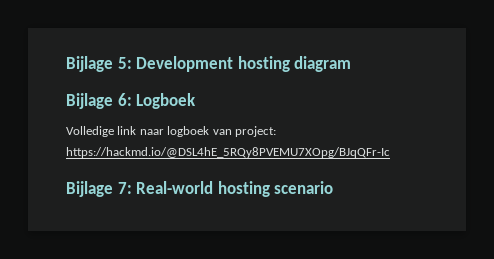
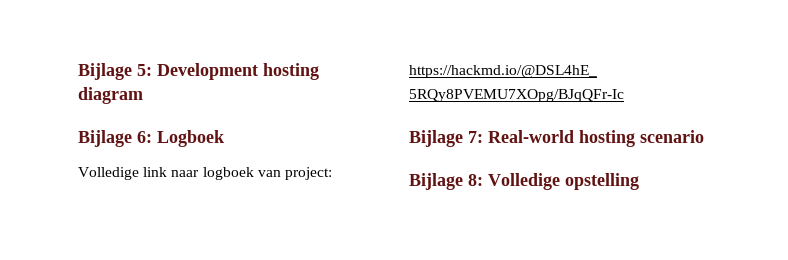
+ Bijlage 8: Volledige opstelling

